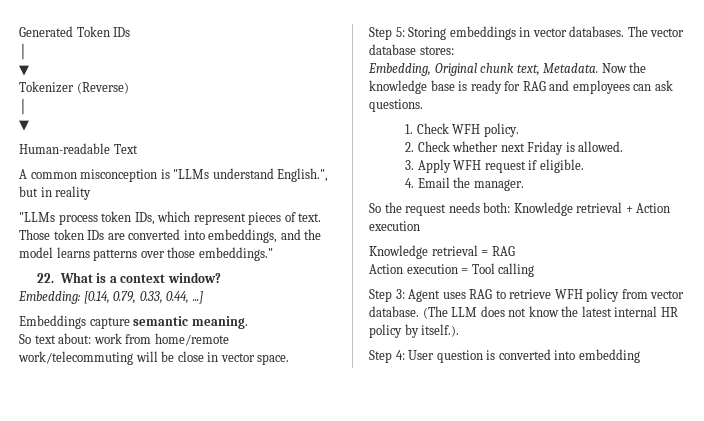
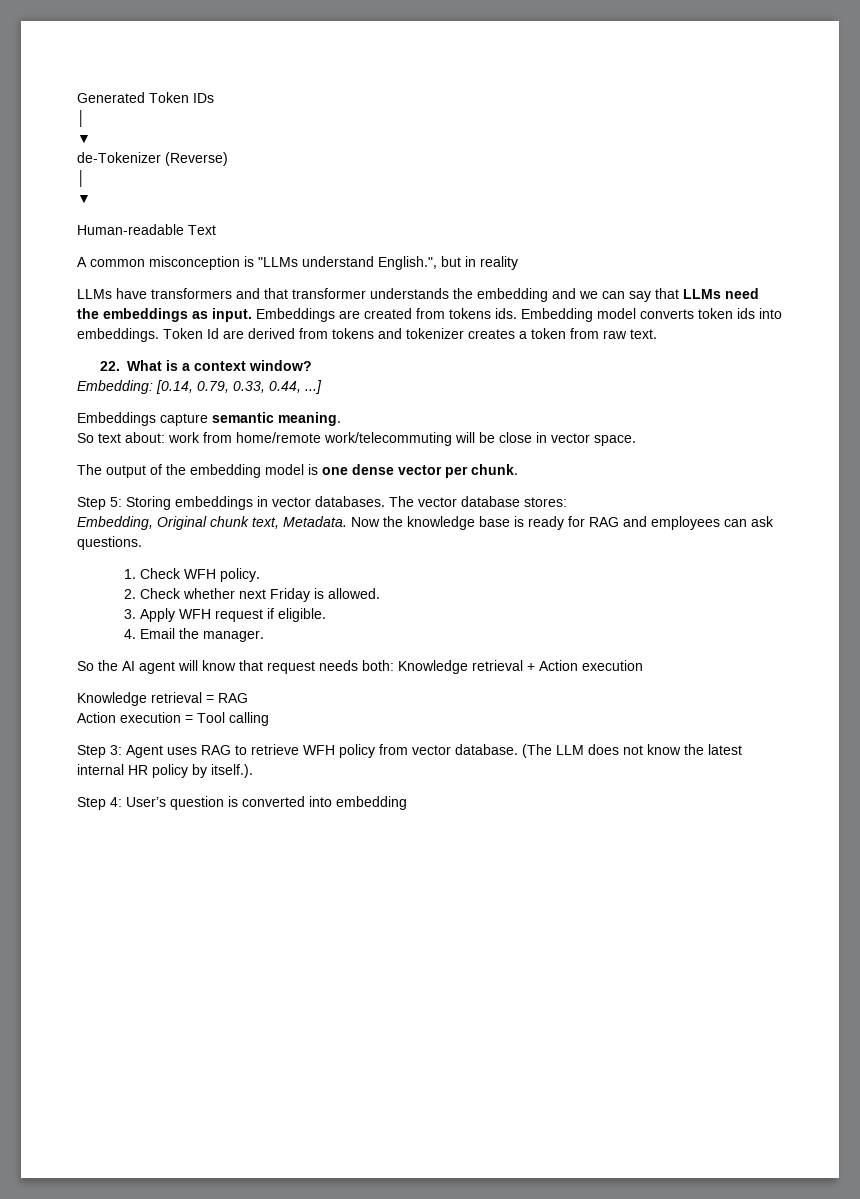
- Tokenizer (Reverse)
+ de-Tokenizer (Reverse)
- "LLMs process token IDs, which represent pieces of text. Those token IDs are converted into embeddings, and the model learns patterns over those embeddings."
+ LLMs have transformers and that transformer understands the embedding and we can say that LLMs need the embeddings as input. Embeddings are created from tokens ids. Embedding model converts token ids into embeddings. Token Id are derived from tokens and tokenizer creates a token from raw text.
+ The output of the embedding model is one dense vector per chunk.
- So the request needs both: Knowledge retrieval + Action execution
+ So the AI agent will know that request needs both: Knowledge retrieval + Action execution
- Step 4: User question is converted into embedding
+ Step 4: User’s question is converted into embedding

